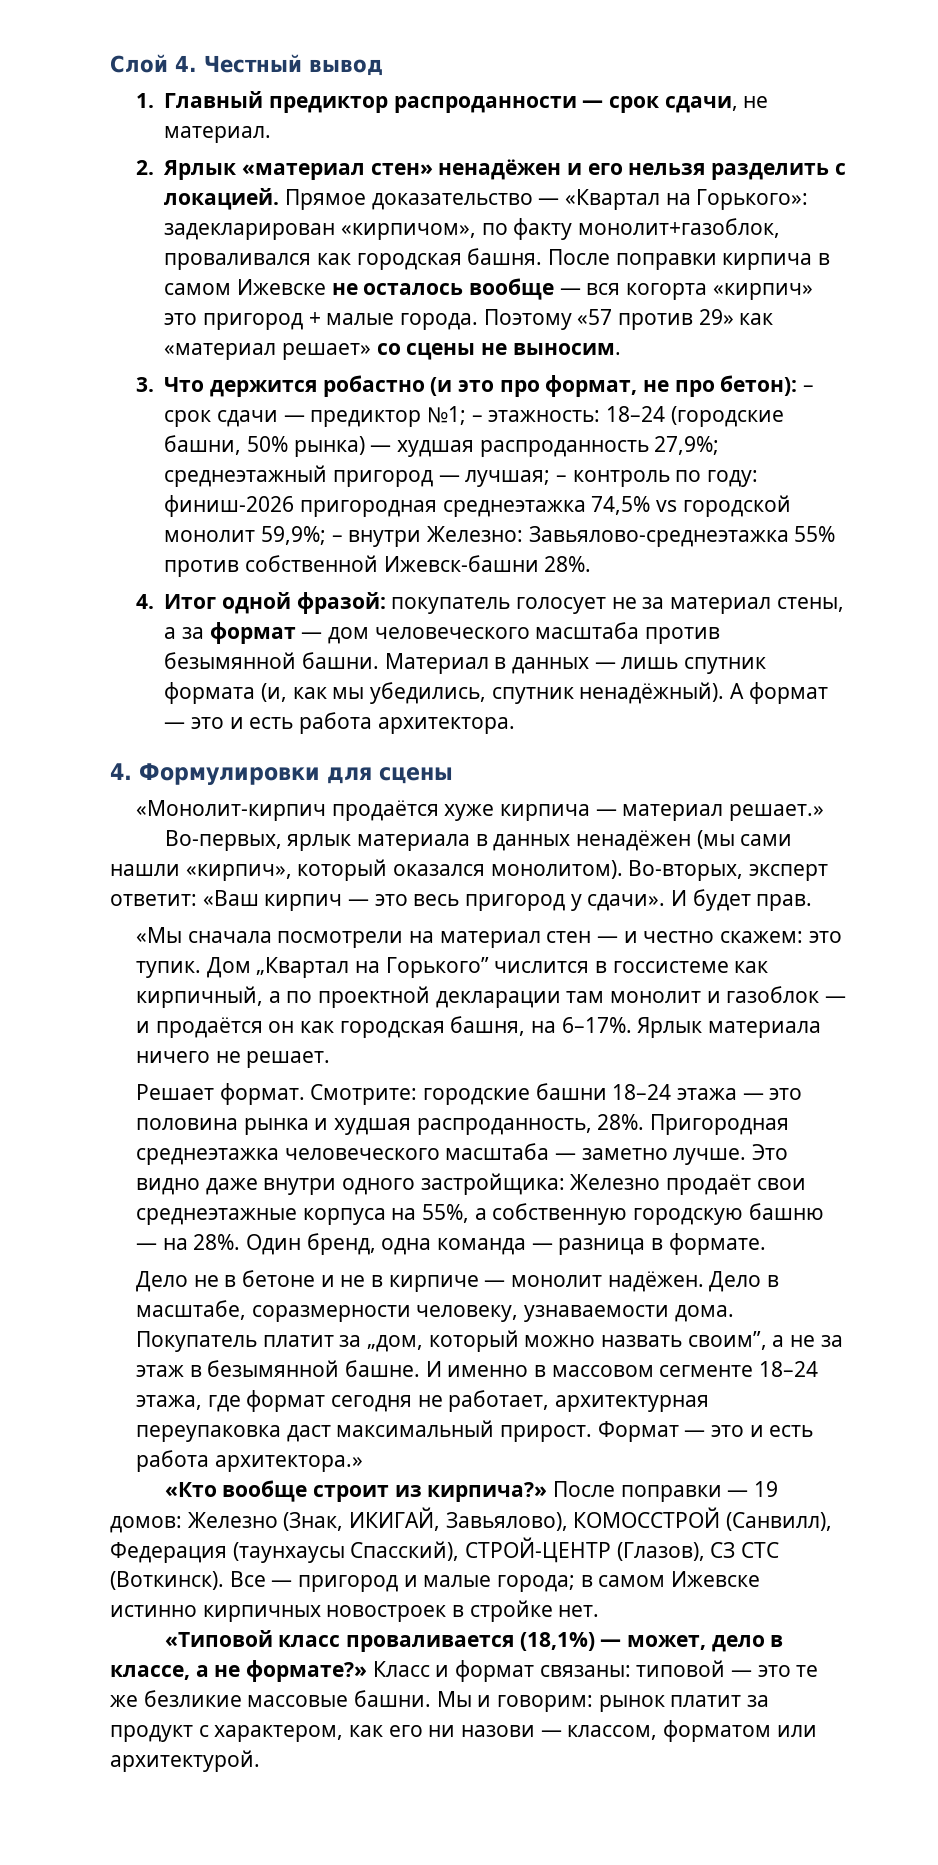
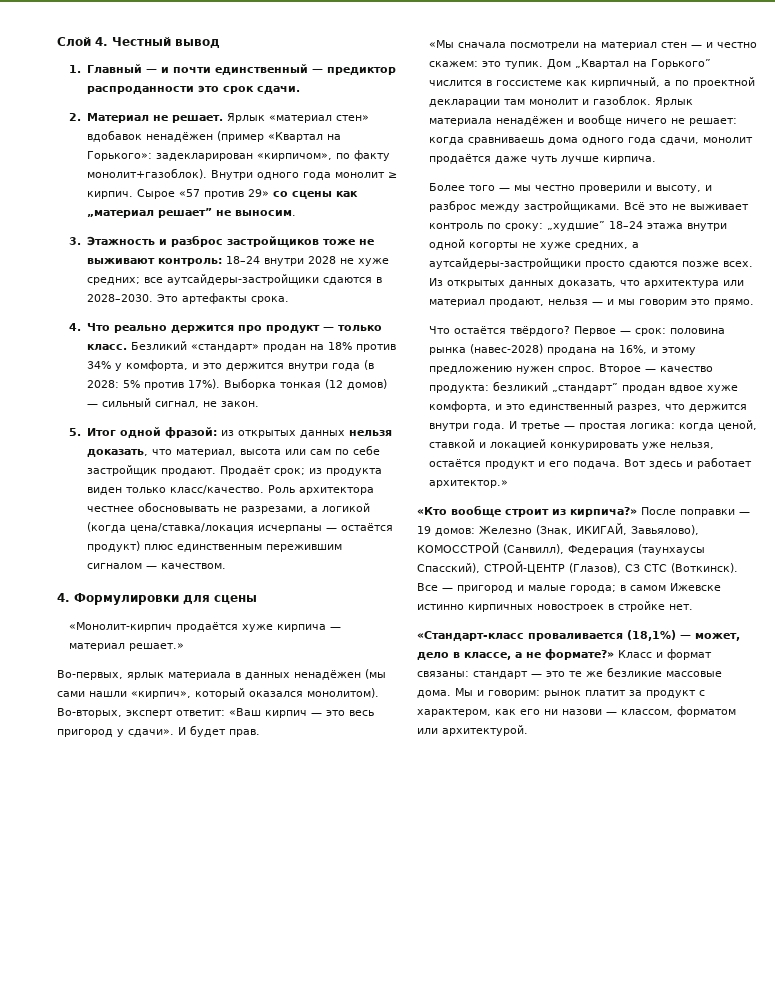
- 1. Главный предиктор распроданности — срок сдачи, не материал.
- 2. Ярлык «материал стен» ненадёжен и его нельзя разделить с локацией. Прямое доказательство — «Квартал на Горького»: задекларирован «кирпичом», по факту монолит+газоблок, проваливался как городская башня. После поправки кирпича в самом Ижевске не осталось вообще — вся когорта «кирпич» это пригород + малые города. Поэтому «57 против 29» как «материал решает» со сцены не выносим.
- 3. Что держится робастно (и это про формат, не про бетон): – срок сдачи — предиктор №1; – этажность: 18–24 (городские башни, 50% рынка) — худшая распроданность 27,9%; среднеэтажный пригород — лучшая; – контроль по году: финиш-2026 пригородная среднеэтажка 74,5% vs городской монолит 59,9%; – внутри Железно: Завьялово-среднеэтажка 55% против собственной Ижевск-башни 28%.
- 4. Итог одной фразой: покупатель голосует не за материал стены, а за формат — дом человеческого масштаба против безымянной башни. Материал в данных — лишь спутник формата (и, как мы убедились, спутник ненадёжный). А формат — это и есть работа архитектора.
+ 1. Главный — и почти единственный — предиктор распроданности это срок сдачи.
+ 2. Материал не решает. Ярлык «материал стен» вдобавок ненадёжен (пример «Квартал на Горького»: задекларирован «кирпичом», по факту монолит+газоблок). Внутри одного года монолит ≥ кирпич. Сырое «57 против 29» со сцены как „материал решает” не выносим.
+ 3. Этажность и разброс застройщиков тоже не выживают контроль: 18–24 внутри 2028 не хуже средних; все аутсайдеры-застройщики сдаются в 2028–2030. Это артефакты срока.
+ 4. Что реально держится про продукт — только класс. Безликий «стандарт» продан на 18% против 34% у комфорта, и это держится внутри года (в 2028: 5% против 17%). Выборка тонкая (12 домов) — сильный сигнал, не закон.
+ 5. Итог одной фразой: из открытых данных нельзя доказать, что материал, высота или сам по себе застройщик продают. Продаёт срок; из продукта виден только класс/качество. Роль архитектора честнее обосновывать не разрезами, а логикой (когда цена/ставка/локация исчерпаны — остаётся продукт) плюс единственным пережившим сигналом — качеством.
- Дом „Квартал на Горького” числится в госсистеме как кирпичный, а по проектной декларации там монолит и газоблок — и продаётся он как городская башня, на 6–17%. Ярлык материала ничего не решает.
- Решает формат. Смотрите: городские башни 18–24 этажа — это половина рынка и худшая распроданность, 28%. Пригородная среднеэтажка человеческого масштаба — заметно лучше. Это видно даже внутри одного застройщика: Железно продаёт свои среднеэтажные корпуса на 55%, а собственную городскую башню — на 28%. Один бренд, одна команда — разница в формате.
- Дело не в бетоне и не в кирпиче — монолит надёжен. Дело в масштабе, соразмерности человеку, узнаваемости дома. Покупатель платит за „дом, который можно назвать своим”, а не за этаж в безымянной башне. И именно в массовом сегменте 18–24 этажа, где формат сегодня не работает, архитектурная переупаковка даст максимальный прирост. Формат — это и есть работа архитектора.»
+ Дом „Квартал на Горького” числится в госсистеме как кирпичный, а по проектной декларации там монолит и газоблок. Ярлык материала ненадёжен и вообще ничего не решает: когда сравниваешь дома одного года сдачи, монолит продаётся даже чуть лучше кирпича.
+ Более того — мы честно проверили и высоту, и разброс между застройщиками. Всё это не выживает контроль по сроку: „худшие” 18–24 этажа внутри одной когорты не хуже средних, а аутсайдеры-застройщики просто сдаются позже всех. Из открытых данных доказать, что архитектура или материал продают, нельзя — и мы говорим это прямо.
+ Что остаётся твёрдого? Первое — срок: половина рынка (навес-2028) продана на 16%, и этому предложению нужен спрос. Второе — качество продукта: безликий „стандарт” продан вдвое хуже комфорта, и это единственный разрез, что держится внутри года. И третье — простая логика: когда ценой, ставкой и локацией конкурировать уже нельзя, остаётся продукт и его подача. Вот здесь и работает архитектор.»
- «Типовой класс проваливается (18,1%) — может, дело в классе, а не формате?»
+ «Стандарт-класс проваливается (18,1%) — может, дело в классе, а не формате?»
- Класс и формат связаны: типовой — это те же безликие массовые башни.
+ Класс и формат связаны: стандарт — это те же безликие массовые дома.

